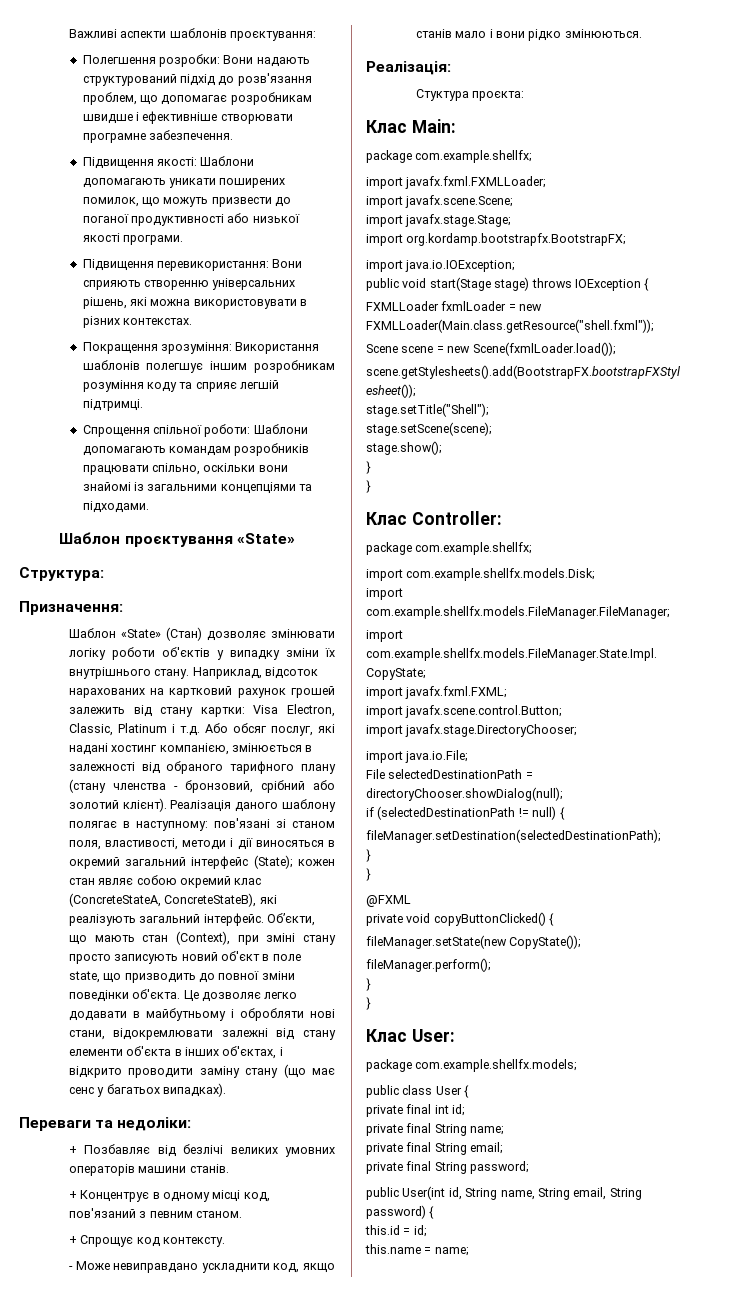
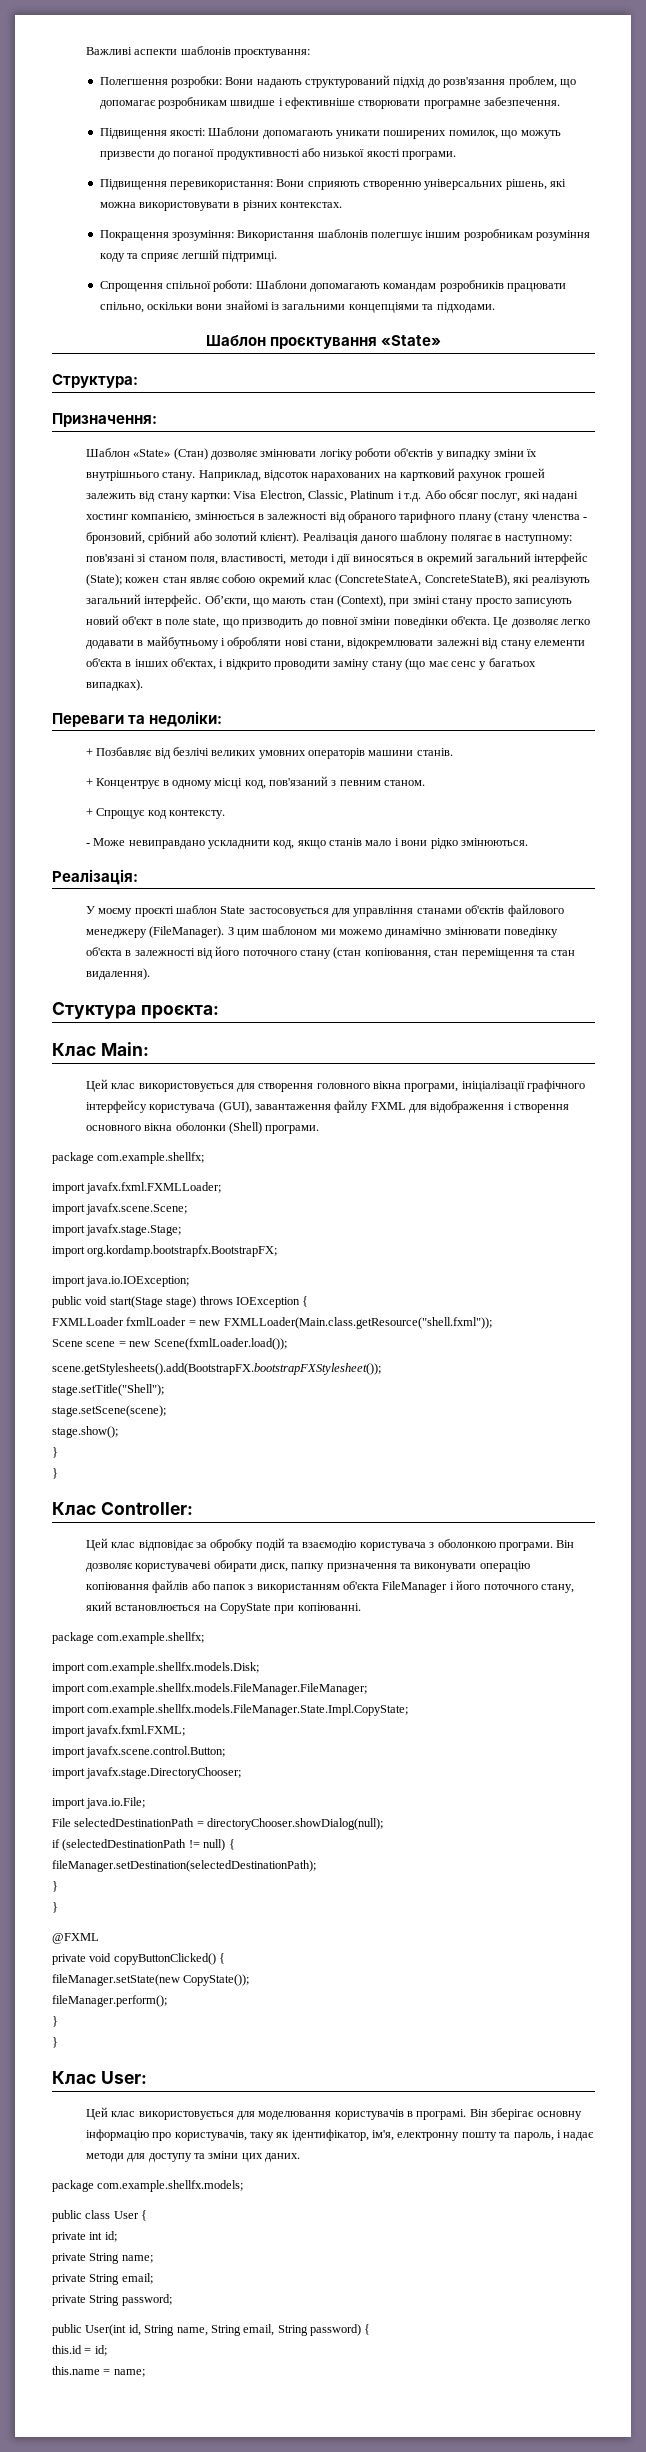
+ У моєму проєкті шаблон State застосовується для управління станами об'єктів файлового менеджеру (FileManager). З цим шаблоном ми можемо динамічно змінювати поведінку об'єкта в залежності від його поточного стану (стан копіювання, стан переміщення та стан видалення).
  Стуктура проєкта:
  Клас Main:
+ Цей клас використовується для створення головного вікна програми, ініціалізації графічного інтерфейсу користувача (GUI), завантаження файлу FXML для відображення і створення основного вікна оболонки (Shell) програми.
+ Цей клас відповідає за обробку подій та взаємодію користувача з оболонкою програми. Він дозволяє користувачеві обирати диск, папку призначення та виконувати операцію копіювання файлів або папок з використанням об'єкта FileManager і його поточного стану, який встановлюється на CopyState при копіюванні.
+ Цей клас використовується для моделювання користувачів в програмі. Він зберігає основну інформацію про користувачів, таку як ідентифікатор, ім'я, електронну пошту та пароль, і надає методи для доступу та зміни цих даних.
- private final int id;
+ private int id;
- private final String name;
+ private String name;
- private final String email;
+ private String email;
- private final String password;
+ private String password;

